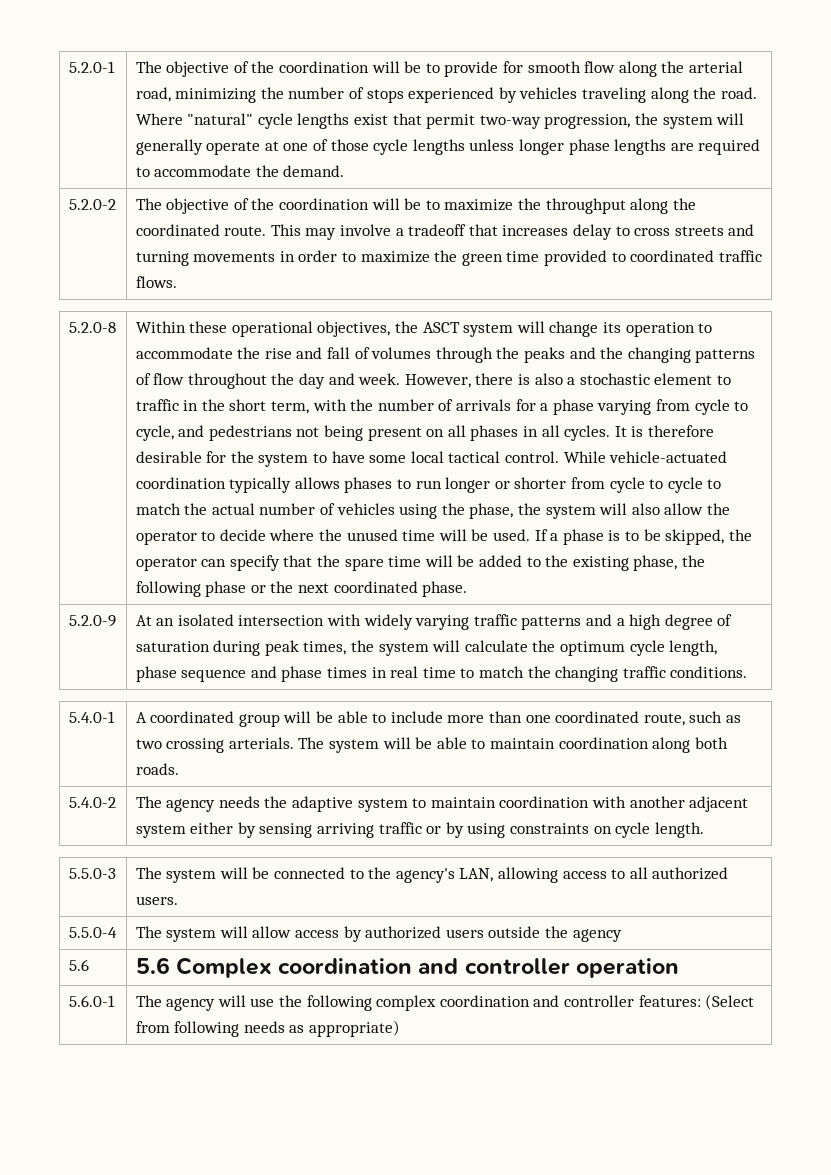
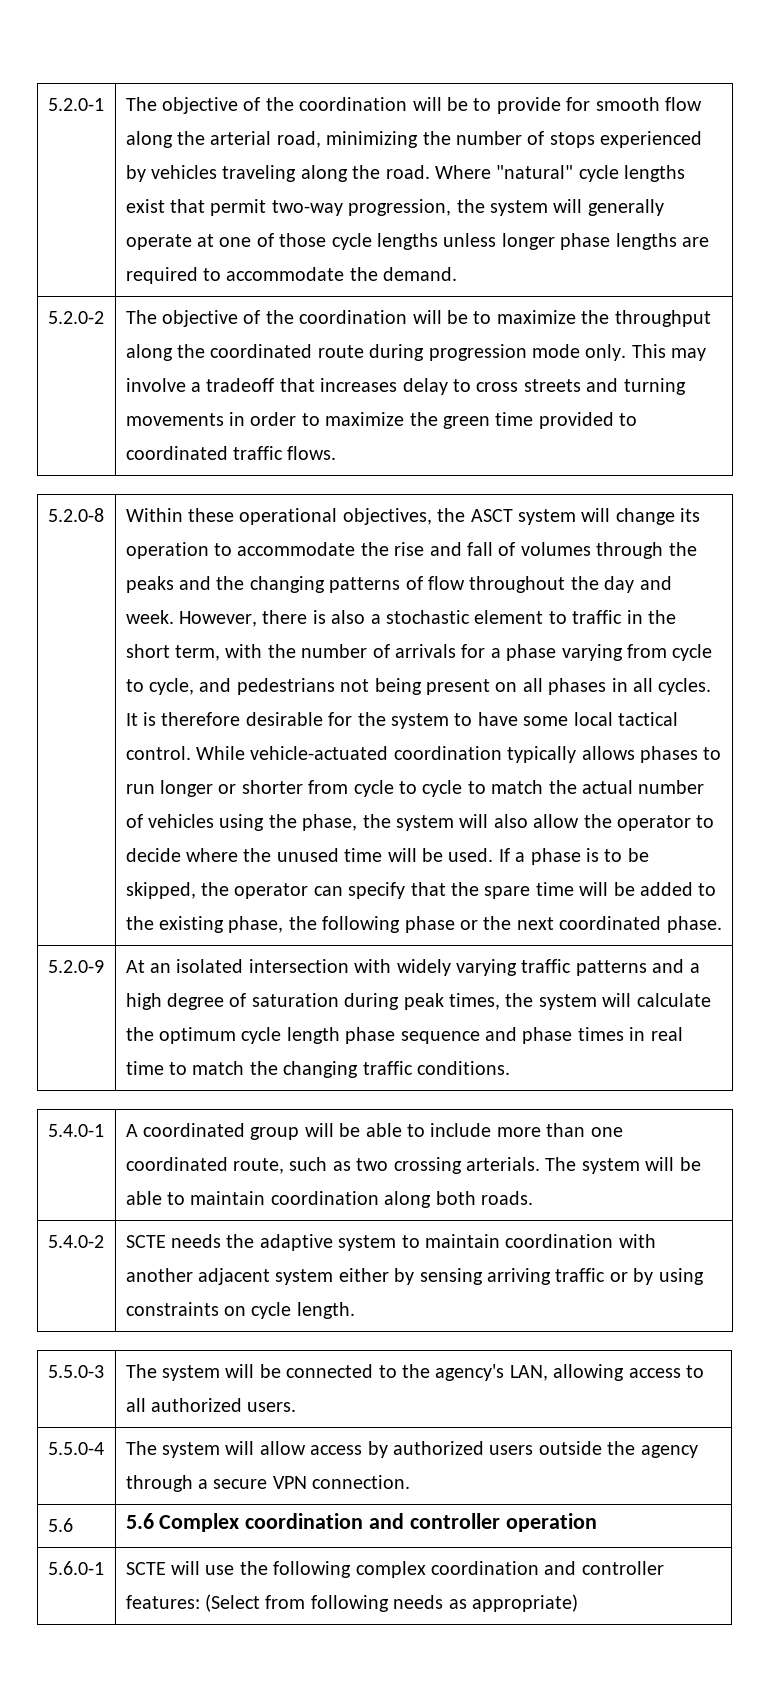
- The objective of the coordination will be to maximize the throughput along the coordinated route.
+ The objective of the coordination will be to maximize the throughput along the coordinated route during progression mode only.
- At an isolated intersection with widely varying traffic patterns and a high degree of saturation during peak times, the system will calculate the optimum cycle length, phase sequence and phase times in real time to match the changing traffic conditions.
+ At an isolated intersection with widely varying traffic patterns and a high degree of saturation during peak times, the system will calculate the optimum cycle length phase sequence and phase times in real time to match the changing traffic conditions.
- 5.4.0-2 | The agency needs the adaptive system to maintain coordination with another adjacent system either by sensing arriving traffic or by using constraints on cycle length.
+ 5.4.0-2 | SCTE needs the adaptive system to maintain coordination with another adjacent system either by sensing arriving traffic or by using constraints on cycle length.
- 5.5.0-4 | The system will allow access by authorized users outside the agency
+ 5.5.0-4 | The system will allow access by authorized users outside the agency through a secure VPN connection.
- 5.6.0-1 | The agency will use the following complex coordination and controller features: (Select from following needs as appropriate)
+ 5.6.0-1 | SCTE will use the following complex coordination and controller features: (Select from following needs as appropriate)

